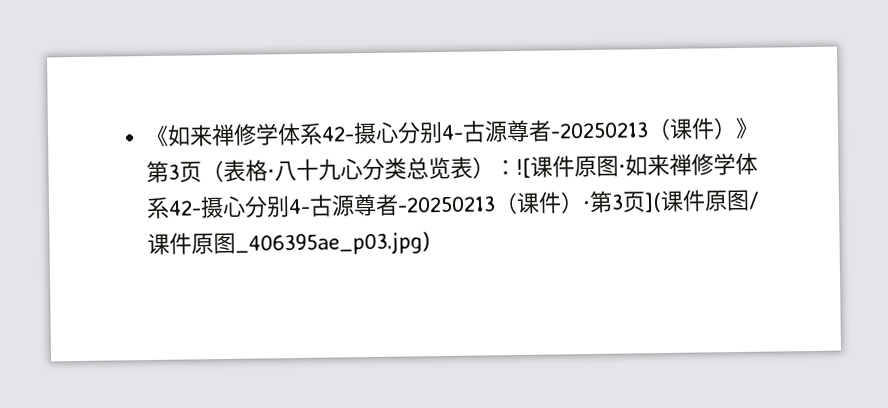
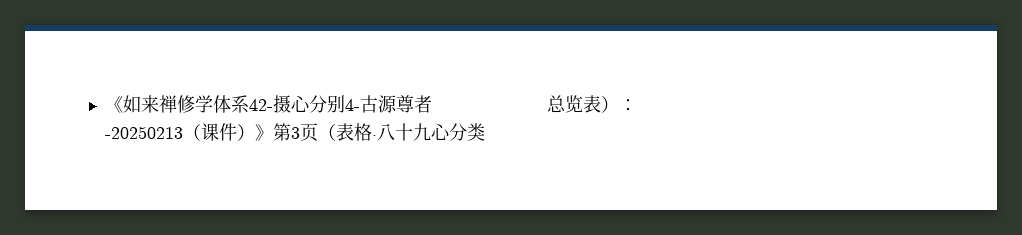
- 《如来禅修学体系42-摄心分别4-古源尊者-20250213（课件）》第3页（表格·八十九心分类总览表）：![课件原图·如来禅修学体系42-摄心分别4-古源尊者-20250213（课件）·第3页](课件原图/课件原图_406395ae_p03.jpg)
+ 《如来禅修学体系42-摄心分别4-古源尊者-20250213（课件）》第3页（表格·八十九心分类总览表）：

